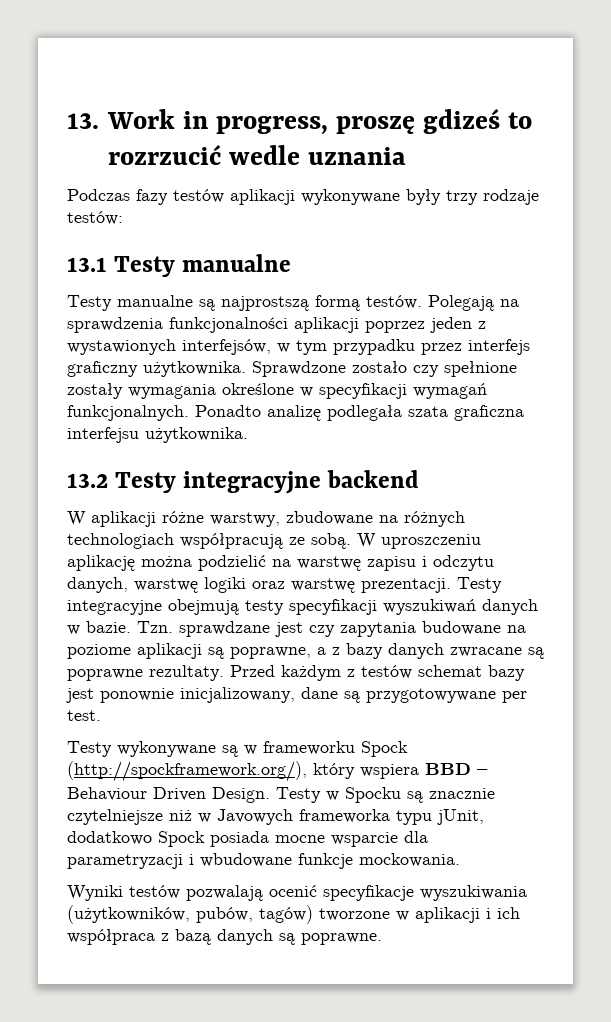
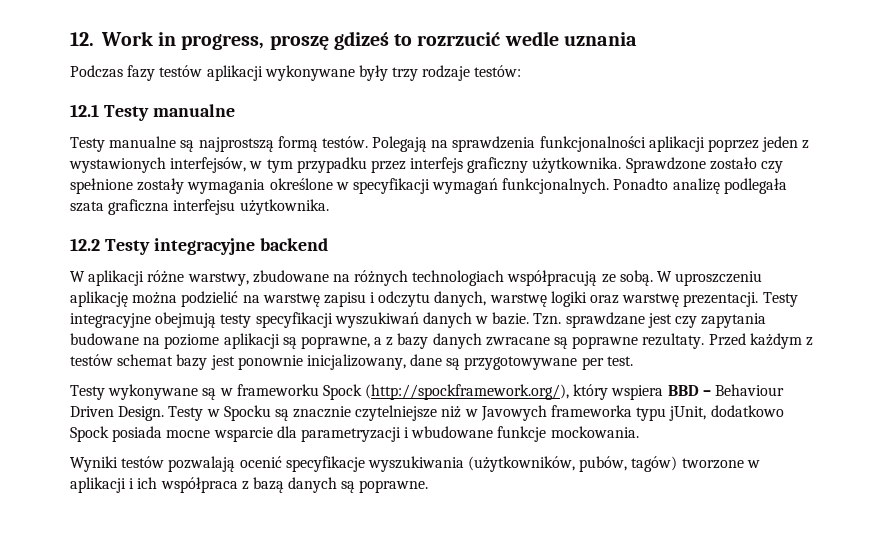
- 13. Work in progress, proszę gdiześ to rozrzucić wedle uznania
+ 12. Work in progress, proszę gdiześ to rozrzucić wedle uznania
- 13.1 Testy manualne
+ 12.1 Testy manualne
- 13.2 Testy integracyjne backend
+ 12.2 Testy integracyjne backend

